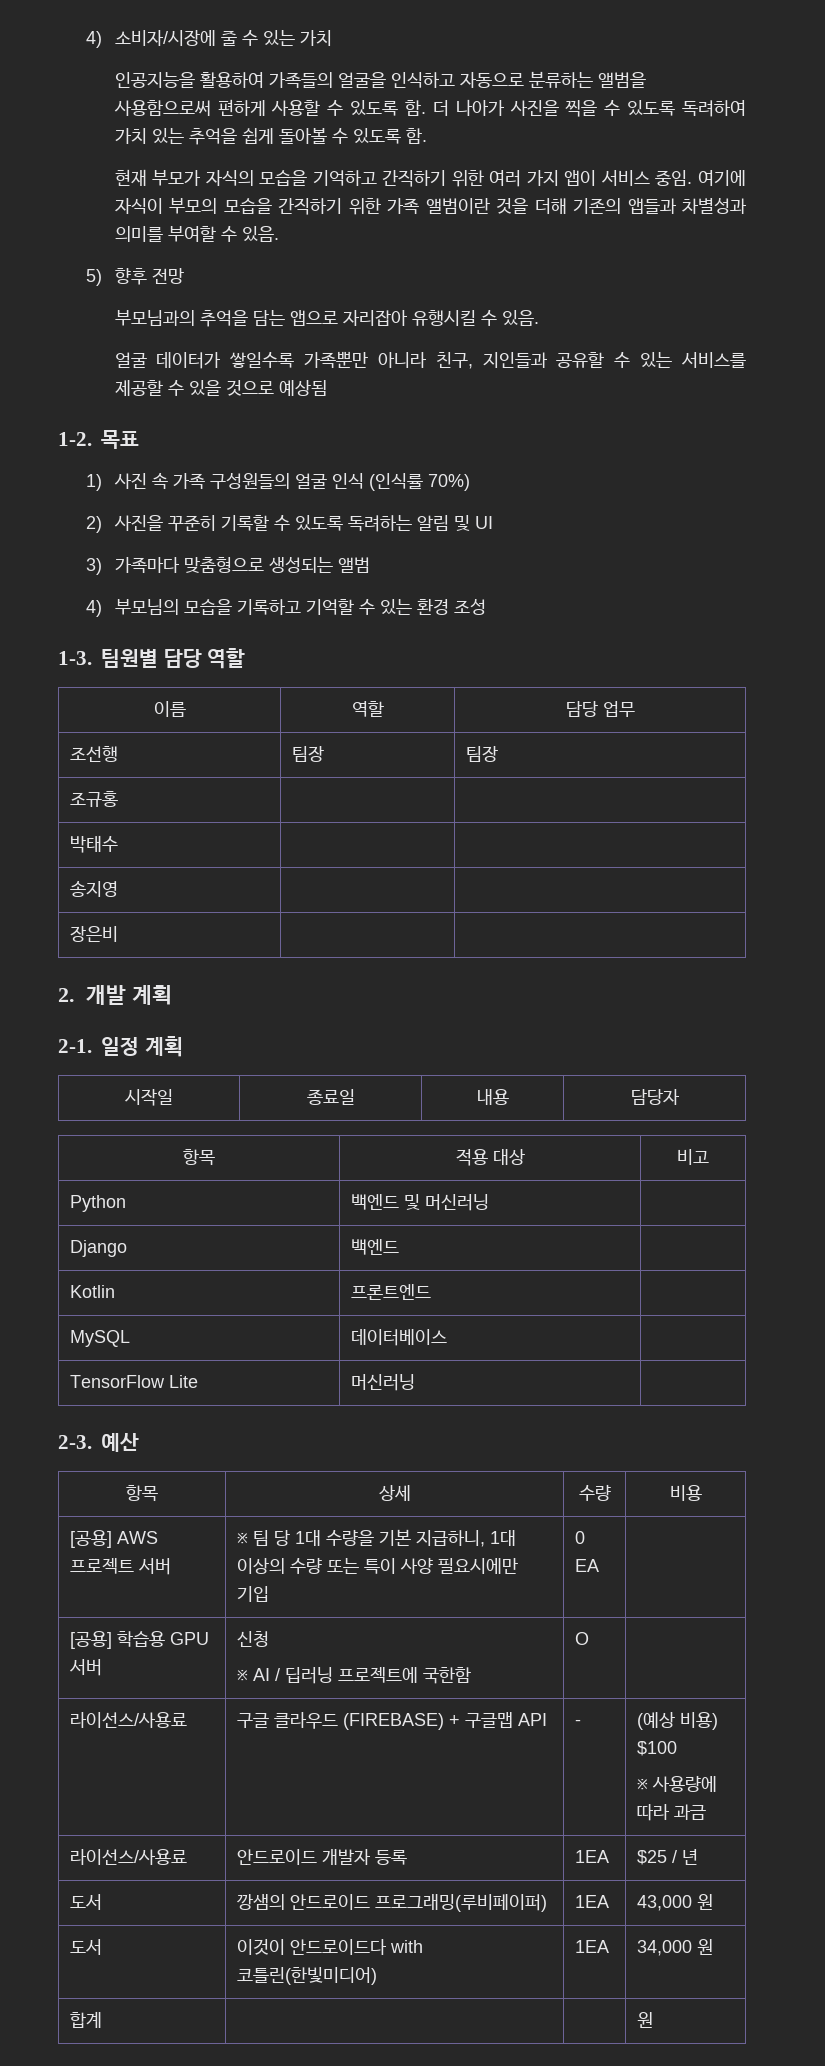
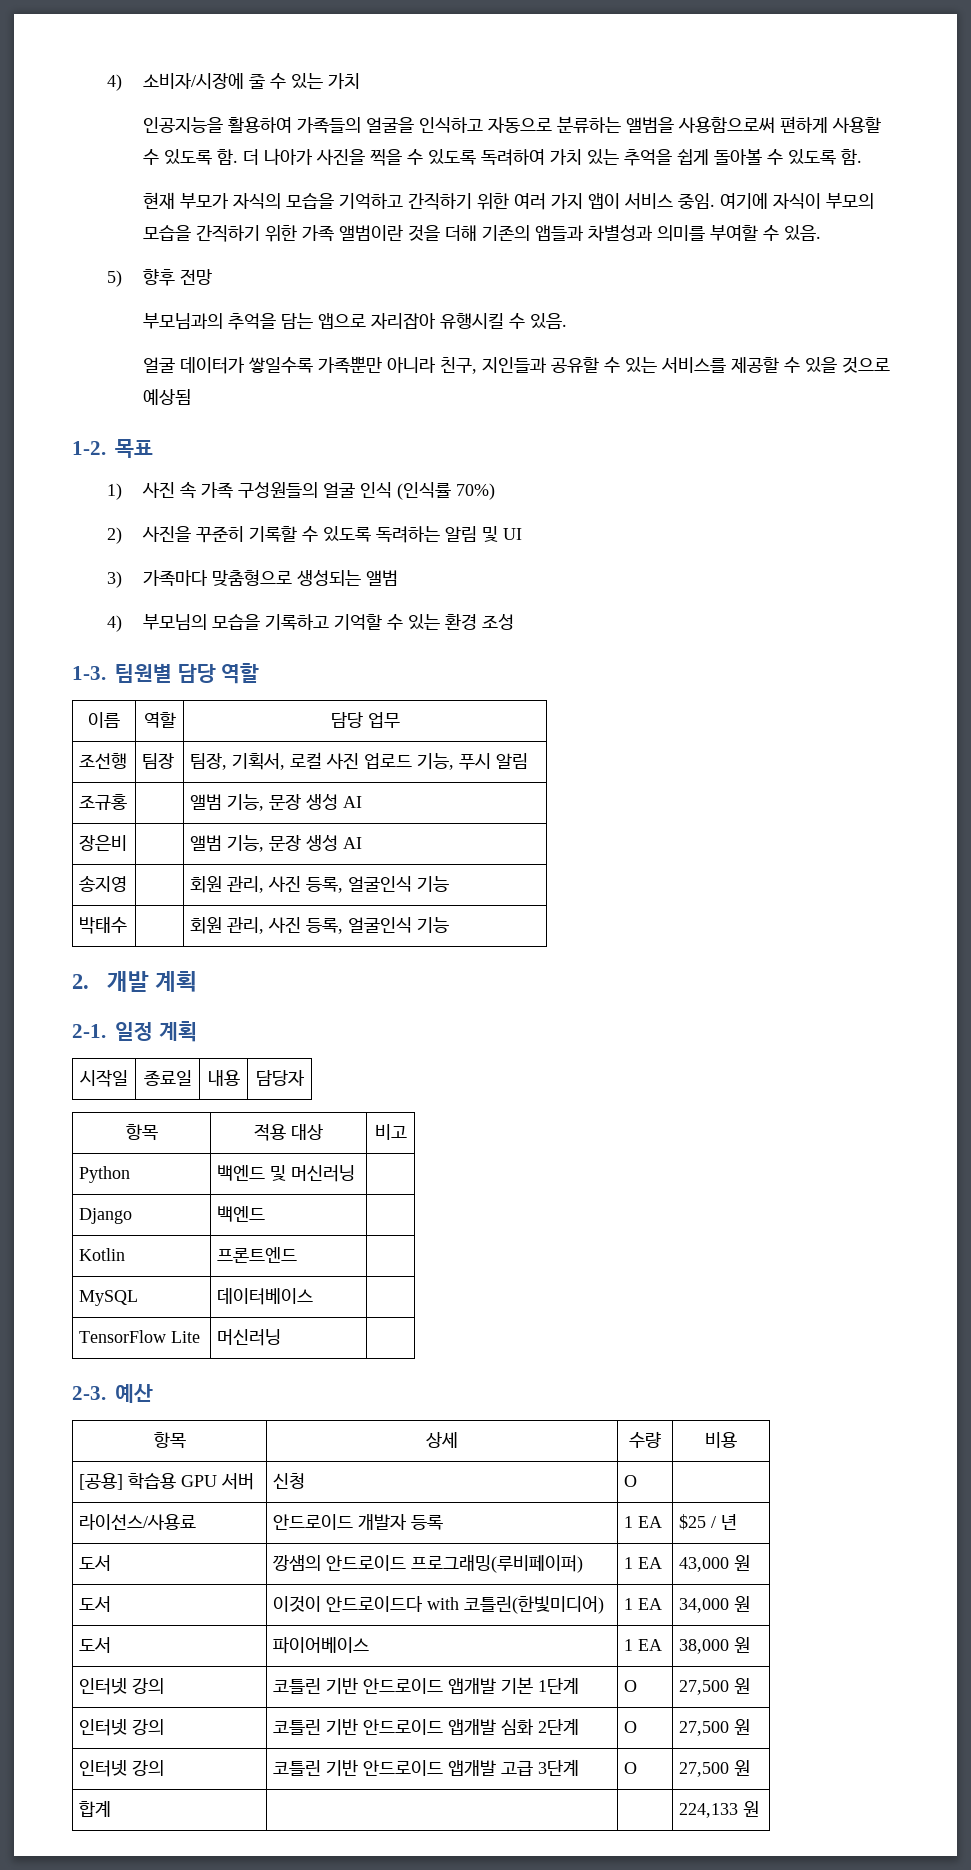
- 조선행 | 팀장 | 팀장
- 조규홍 | |
- 박태수 | |
- 송지영 | |
- 장은비 | |
+ 조선행 | 팀장 | 팀장, 기획서, 로컬 사진 업로드 기능, 푸시 알림
+ 조규홍 | | 앨범 기능, 문장 생성 AI
+ 장은비 | | 앨범 기능, 문장 생성 AI
+ 송지영 | | 회원 관리, 사진 등록, 얼굴인식 기능
+ 박태수 | | 회원 관리, 사진 등록, 얼굴인식 기능
- [공용] AWS 프로젝트 서버 | ※ 팀 당 1대 수량을 기본 지급하니, 1대 이상의 수량 또는 특이 사양 필요시에만 기입 | 0 EA |
- [공용] 학습용 GPU 서버 | 신청
- ※ AI / 딥러닝 프로젝트에 국한함 | O |
- 라이선스/사용료 | 구글 클라우드 (FIREBASE) + 구글맵 API | - | (예상 비용) $100
- ※ 사용량에 따라 과금
+ [공용] 학습용 GPU 서버 | 신청 | O |
- 라이선스/사용료 | 안드로이드 개발자 등록 | 1EA | $25 / 년
+ 라이선스/사용료 | 안드로이드 개발자 등록 | 1 EA | $25 / 년
- 도서 | 깡샘의 안드로이드 프로그래밍(루비페이퍼) | 1EA | 43,000 원
+ 도서 | 깡샘의 안드로이드 프로그래밍(루비페이퍼) | 1 EA | 43,000 원
- 도서 | 이것이 안드로이드다 with 코틀린(한빛미디어) | 1EA | 34,000 원
+ 도서 | 이것이 안드로이드다 with 코틀린(한빛미디어) | 1 EA | 34,000 원
+ 도서 | 파이어베이스 | 1 EA | 38,000 원
+ 인터넷 강의 | 코틀린 기반 안드로이드 앱개발 기본 1단계 | O | 27,500 원
+ 인터넷 강의 | 코틀린 기반 안드로이드 앱개발 심화 2단계 | O | 27,500 원
+ 인터넷 강의 | 코틀린 기반 안드로이드 앱개발 고급 3단계 | O | 27,500 원
- 합계 | | | 원
+ 합계 | | | 224,133 원

